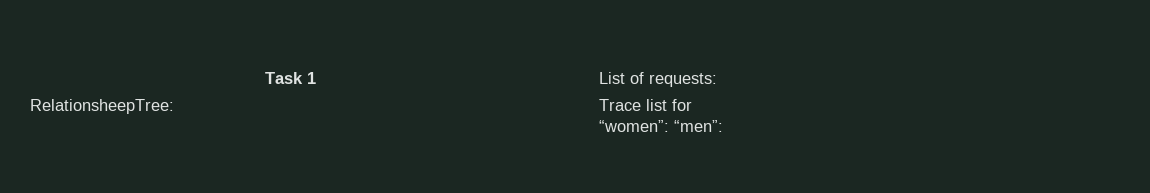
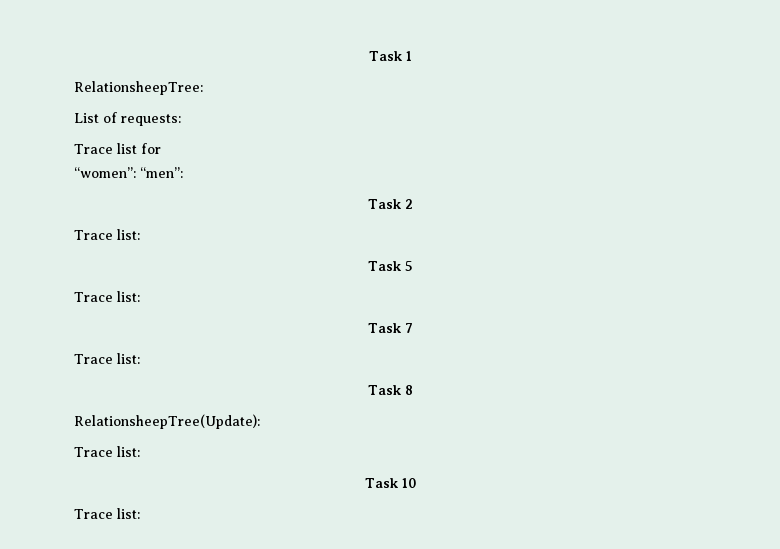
+ Task 2
+ Trace list:
+ Task 5
+ Trace list:
+ Task 7
+ Trace list:
+ Task 8
+ RelationsheepTree(Update):
+ Trace list:
+ Task 10
+ Trace list:

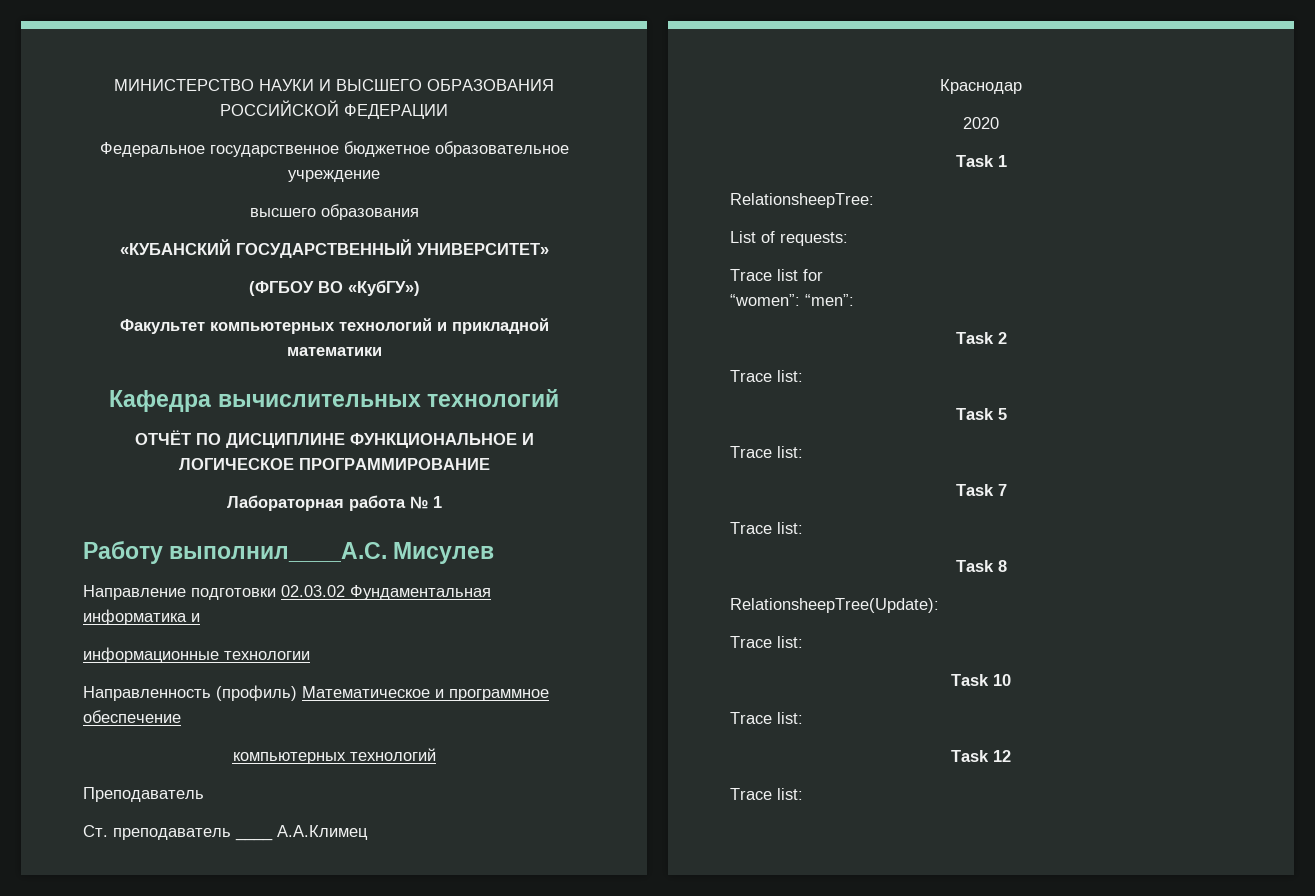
+ МИНИСТЕРСТВО НАУКИ И ВЫСШЕГО ОБРАЗОВАНИЯ РОССИЙСКОЙ ФЕДЕРАЦИИ
+ Федеральное государственное бюджетное образовательное учреждение
+ высшего образования
+ «КУБАНСКИЙ ГОСУДАРСТВЕННЫЙ УНИВЕРСИТЕТ»
+ (ФГБОУ ВО «КубГУ»)
+ Факультет компьютерных технологий и прикладной математики
+ Кафедра вычислительных технологий
+ ОТЧЁТ ПО ДИСЦИПЛИНЕ ФУНКЦИОНАЛЬНОЕ И ЛОГИЧЕСКОЕ ПРОГРАММИРОВАНИЕ
+ Лабораторная работа № 1
+ Работу выполнил____A.С. Мисулев
+ Направление подготовки 02.03.02 Фундаментальная информатика и
+ информационные технологии
+ Направленность (профиль) Математическое и программное обеспечение
+ компьютерных технологий
+ Преподаватель
+ Ст. преподаватель ____ А.А.Климец
+ Краснодар
+ 2020
+ Task 12
+ Trace list:

